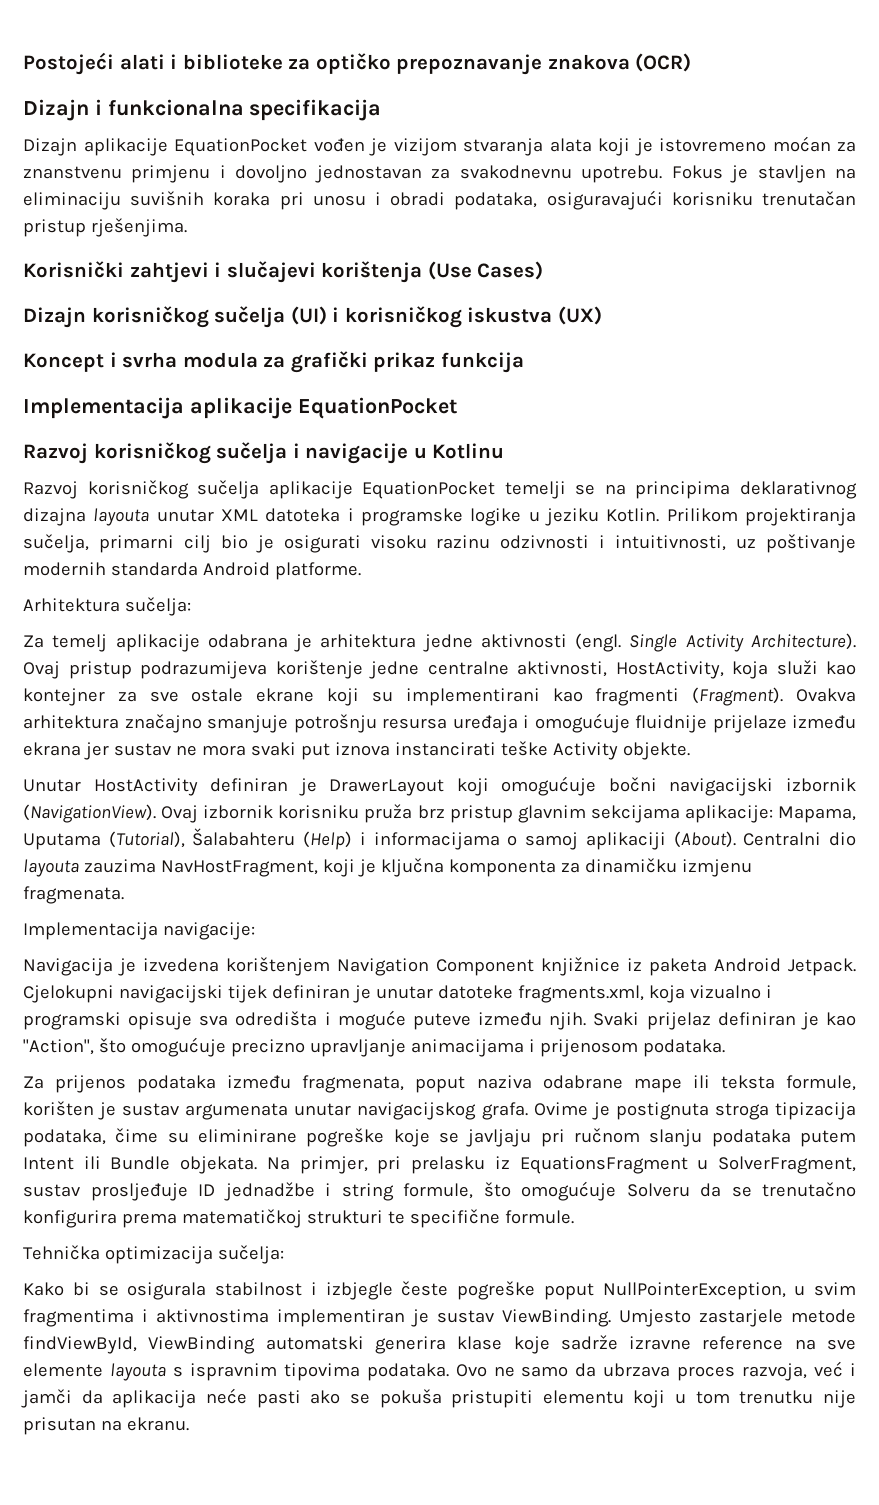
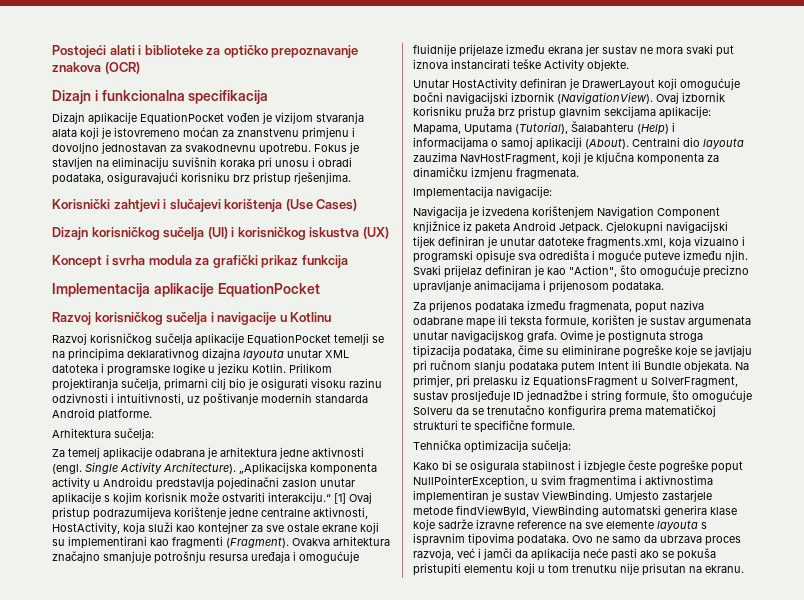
- Fokus je stavljen na eliminaciju suvišnih koraka pri unosu i obradi podataka, osiguravajući korisniku trenutačan pristup rješenjima.
+ Fokus je stavljen na eliminaciju suvišnih koraka pri unosu i obradi podataka, osiguravajući korisniku brz pristup rješenjima.
- Ovaj pristup podrazumijeva korištenje jedne centralne aktivnosti, HostActivity, koja služi kao kontejner za sve ostale ekrane koji su implementirani kao fragmenti (Fragment).
+ „Aplikacijska komponenta activity u Androidu predstavlja pojedinačni zaslon unutar aplikacije s kojim korisnik može ostvariti interakciju.“ [1] Ovaj pristup podrazumijeva korištenje jedne centralne aktivnosti, HostActivity, koja služi kao kontejner za sve ostale ekrane koji su implementirani kao fragmenti (Fragment).

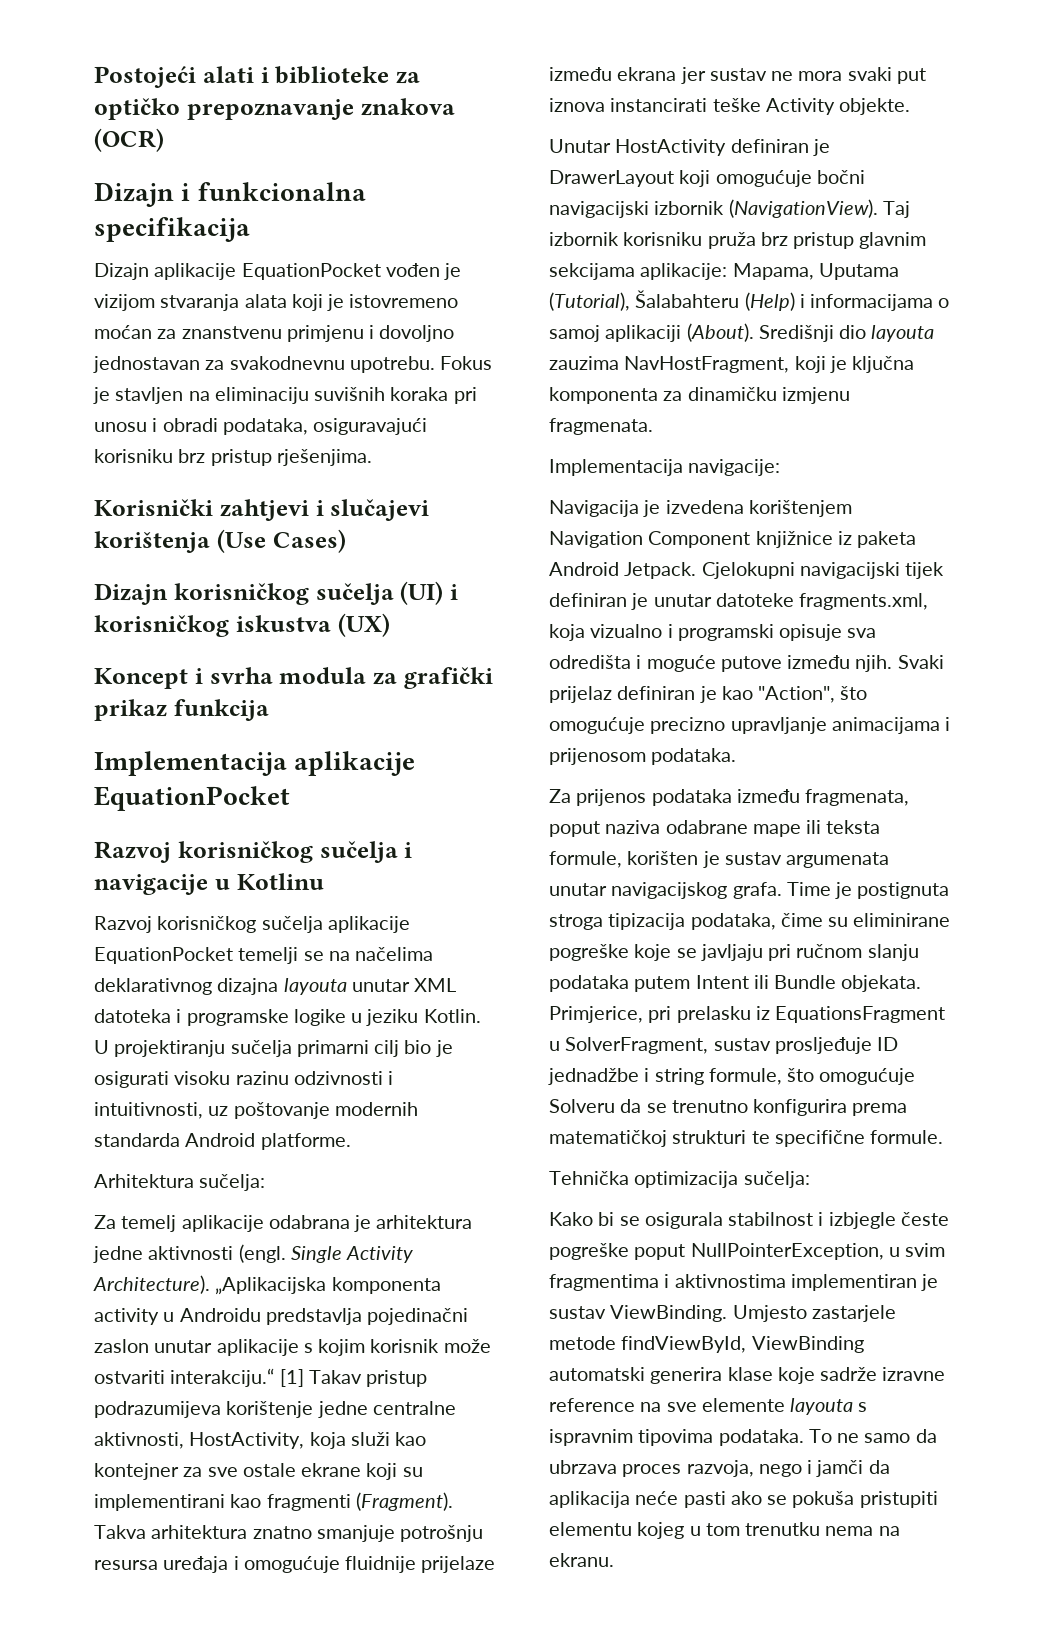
- Razvoj korisničkog sučelja aplikacije EquationPocket temelji se na principima deklarativnog dizajna layouta unutar XML datoteka i programske logike u jeziku Kotlin.
+ Razvoj korisničkog sučelja aplikacije EquationPocket temelji se na načelima deklarativnog dizajna layouta unutar XML datoteka i programske logike u jeziku Kotlin.
- Prilikom projektiranja sučelja, primarni cilj bio je osigurati visoku razinu odzivnosti i intuitivnosti, uz poštivanje modernih standarda Android platforme.
+ U projektiranju sučelja primarni cilj bio je osigurati visoku razinu odzivnosti i intuitivnosti, uz poštovanje modernih standarda Android platforme.
- „Aplikacijska komponenta activity u Androidu predstavlja pojedinačni zaslon unutar aplikacije s kojim korisnik može ostvariti interakciju.“ [1] Ovaj pristup podrazumijeva korištenje jedne centralne aktivnosti, HostActivity, koja služi kao kontejner za sve ostale ekrane koji su implementirani kao fragmenti (Fragment).
+ „Aplikacijska komponenta activity u Androidu predstavlja pojedinačni zaslon unutar aplikacije s kojim korisnik može ostvariti interakciju.“ [1] Takav pristup podrazumijeva korištenje jedne centralne aktivnosti, HostActivity, koja služi kao kontejner za sve ostale ekrane koji su implementirani kao fragmenti (Fragment).
- Ovakva arhitektura značajno smanjuje potrošnju resursa uređaja i omogućuje fluidnije prijelaze između ekrana jer sustav ne mora svaki put iznova instancirati teške Activity objekte.
+ Takva arhitektura znatno smanjuje potrošnju resursa uređaja i omogućuje fluidnije prijelaze između ekrana jer sustav ne mora svaki put iznova instancirati teške Activity objekte.
- Ovaj izbornik korisniku pruža brz pristup glavnim sekcijama aplikacije: Mapama, Uputama (Tutorial), Šalabahteru (Help) i informacijama o samoj aplikaciji (About).
+ Taj izbornik korisniku pruža brz pristup glavnim sekcijama aplikacije: Mapama, Uputama (Tutorial), Šalabahteru (Help) i informacijama o samoj aplikaciji (About).
- Centralni dio layouta zauzima NavHostFragment, koji je ključna komponenta za dinamičku izmjenu fragmenata.
+ Središnji dio layouta zauzima NavHostFragment, koji je ključna komponenta za dinamičku izmjenu fragmenata.
- Cjelokupni navigacijski tijek definiran je unutar datoteke fragments.xml, koja vizualno i programski opisuje sva odredišta i moguće puteve između njih.
+ Cjelokupni navigacijski tijek definiran je unutar datoteke fragments.xml, koja vizualno i programski opisuje sva odredišta i moguće putove između njih.
- Ovime je postignuta stroga tipizacija podataka, čime su eliminirane pogreške koje se javljaju pri ručnom slanju podataka putem Intent ili Bundle objekata.
+ Time je postignuta stroga tipizacija podataka, čime su eliminirane pogreške koje se javljaju pri ručnom slanju podataka putem Intent ili Bundle objekata.
- Na primjer, pri prelasku iz EquationsFragment u SolverFragment, sustav prosljeđuje ID jednadžbe i string formule, što omogućuje Solveru da se trenutačno konfigurira prema matematičkoj strukturi te specifične formule.
+ Primjerice, pri prelasku iz EquationsFragment u SolverFragment, sustav prosljeđuje ID jednadžbe i string formule, što omogućuje Solveru da se trenutno konfigurira prema matematičkoj strukturi te specifične formule.
- Ovo ne samo da ubrzava proces razvoja, već i jamči da aplikacija neće pasti ako se pokuša pristupiti elementu koji u tom trenutku nije prisutan na ekranu.
+ To ne samo da ubrzava proces razvoja, nego i jamči da aplikacija neće pasti ako se pokuša pristupiti elementu kojeg u tom trenutku nema na ekranu.

